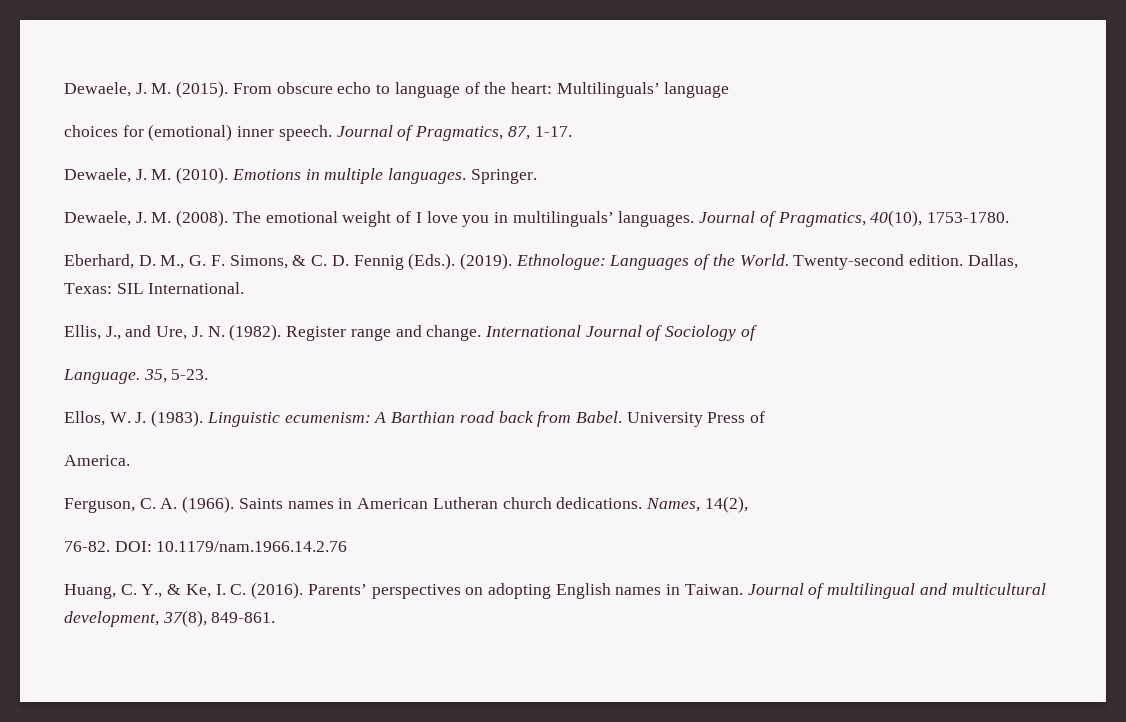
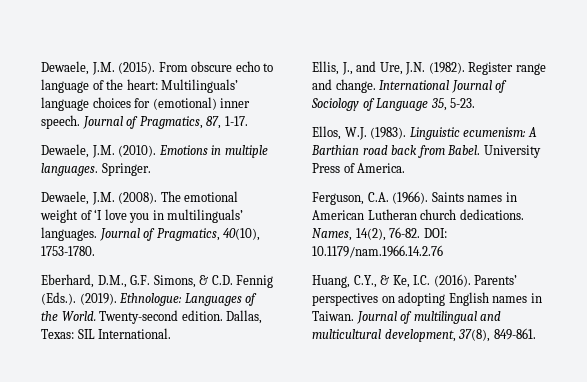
- Dewaele, J. M. (2015).
+ Dewaele, J.M. (2015).
- From obscure echo to language of the heart: Multilinguals’ language
- choices for (emotional) inner speech.
+ From obscure echo to language of the heart: Multilinguals’ language choices for (emotional) inner speech.
- Dewaele, J. M. (2010).
+ Dewaele, J.M. (2010).
- Dewaele, J. M. (2008).
+ Dewaele, J.M. (2008).
- The emotional weight of I love you in multilinguals’ languages.
+ The emotional weight of ‘I love you in multilinguals’ languages.
- Eberhard, D. M., G. F. Simons, & C. D. Fennig (Eds.). (2019).
+ Eberhard, D.M., G.F. Simons, & C.D. Fennig (Eds.). (2019).
- Ellis, J., and Ure, J. N. (1982).
+ Ellis, J., and Ure, J.N. (1982).
- International Journal of Sociology of
- Language. 35, 5-23.
+ International Journal of Sociology of Language 35, 5-23.
- Ellos, W. J. (1983).
+ Ellos, W.J. (1983).
- University Press of
- America.
+ University Press of America.
- Ferguson, C. A. (1966).
+ Ferguson, C.A. (1966).
- Names, 14(2),
- 76-82.
+ Names, 14(2), 76-82.
- Huang, C. Y., & Ke, I. C. (2016).
+ Huang, C.Y., & Ke, I.C. (2016).

